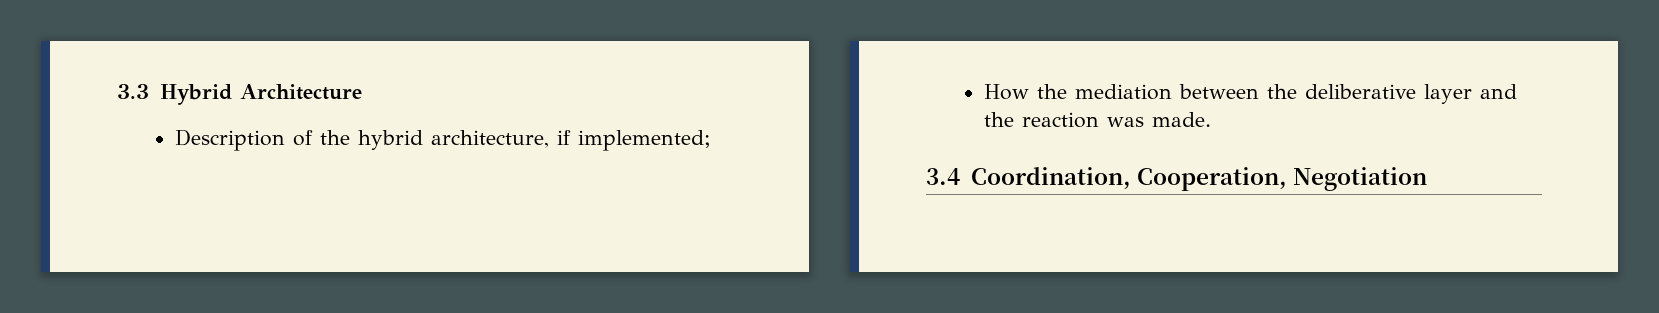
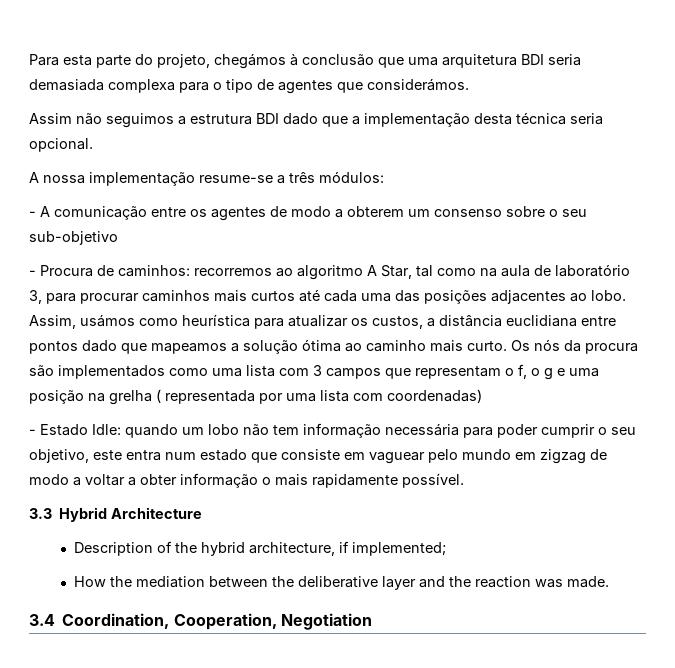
+ Para esta parte do projeto, chegámos à conclusão que uma arquitetura BDI seria demasiada complexa para o tipo de agentes que considerámos.
+ Assim não seguimos a estrutura BDI dado que a implementação desta técnica seria opcional.
+ A nossa implementação resume-se a três módulos:
+ - A comunicação entre os agentes de modo a obterem um consenso sobre o seu sub-objetivo
+ - Procura de caminhos: recorremos ao algoritmo A Star, tal como na aula de laboratório 3, para procurar caminhos mais curtos até cada uma das posições adjacentes ao lobo. Assim, usámos como heurística para atualizar os custos, a distância euclidiana entre pontos dado que mapeamos a solução ótima ao caminho mais curto. Os nós da procura são implementados como uma lista com 3 campos que representam o f, o g e uma posição na grelha ( representada por uma lista com coordenadas)
+ - Estado Idle: quando um lobo não tem informação necessária para poder cumprir o seu objetivo, este entra num estado que consiste em vaguear pelo mundo em zigzag de modo a voltar a obter informação o mais rapidamente possível.

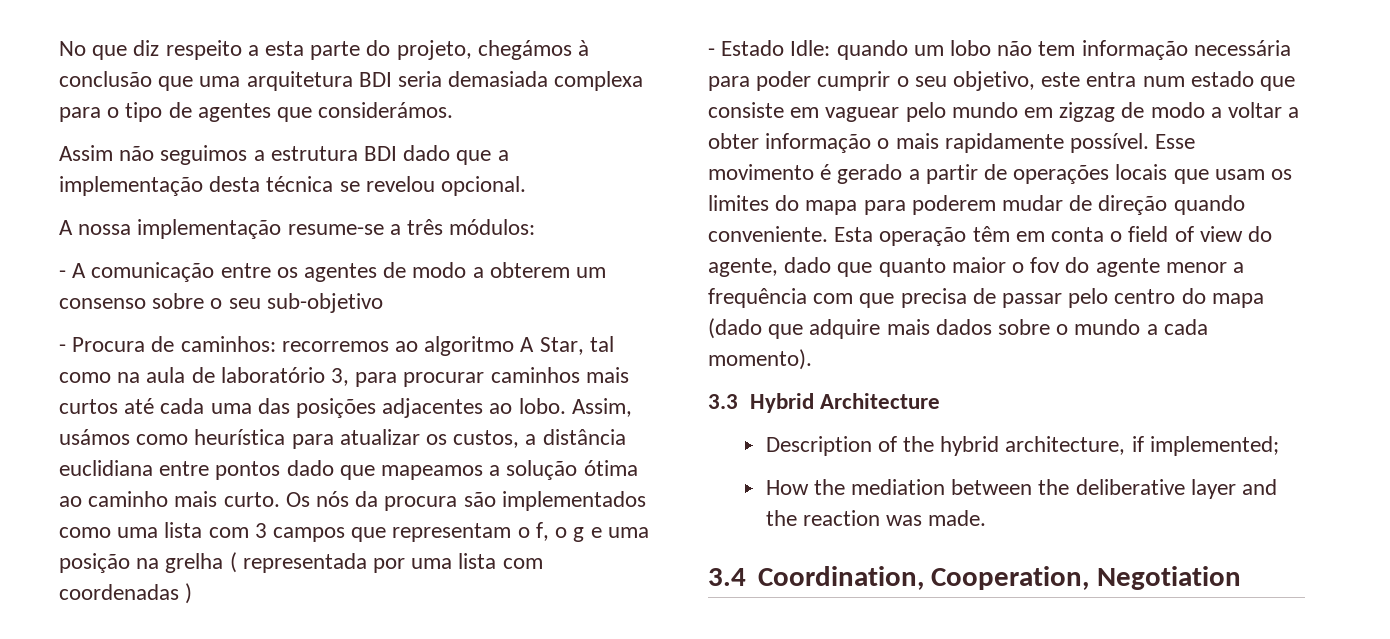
- Para esta parte do projeto, chegámos à conclusão que uma arquitetura BDI seria demasiada complexa para o tipo de agentes que considerámos.
+ No que diz respeito a esta parte do projeto, chegámos à conclusão que uma arquitetura BDI seria demasiada complexa para o tipo de agentes que considerámos.
- Assim não seguimos a estrutura BDI dado que a implementação desta técnica seria opcional.
+ Assim não seguimos a estrutura BDI dado que a implementação desta técnica se revelou opcional.
- Os nós da procura são implementados como uma lista com 3 campos que representam o f, o g e uma posição na grelha ( representada por uma lista com coordenadas)
+ Os nós da procura são implementados como uma lista com 3 campos que representam o f, o g e uma posição na grelha ( representada por uma lista com coordenadas )
+ Esse movimento é gerado a partir de operações locais que usam os limites do mapa para poderem mudar de direção quando conveniente. Esta operação têm em conta o field of view do agente, dado que quanto maior o fov do agente menor a frequência com que precisa de passar pelo centro do mapa (dado que adquire mais dados sobre o mundo a cada momento).

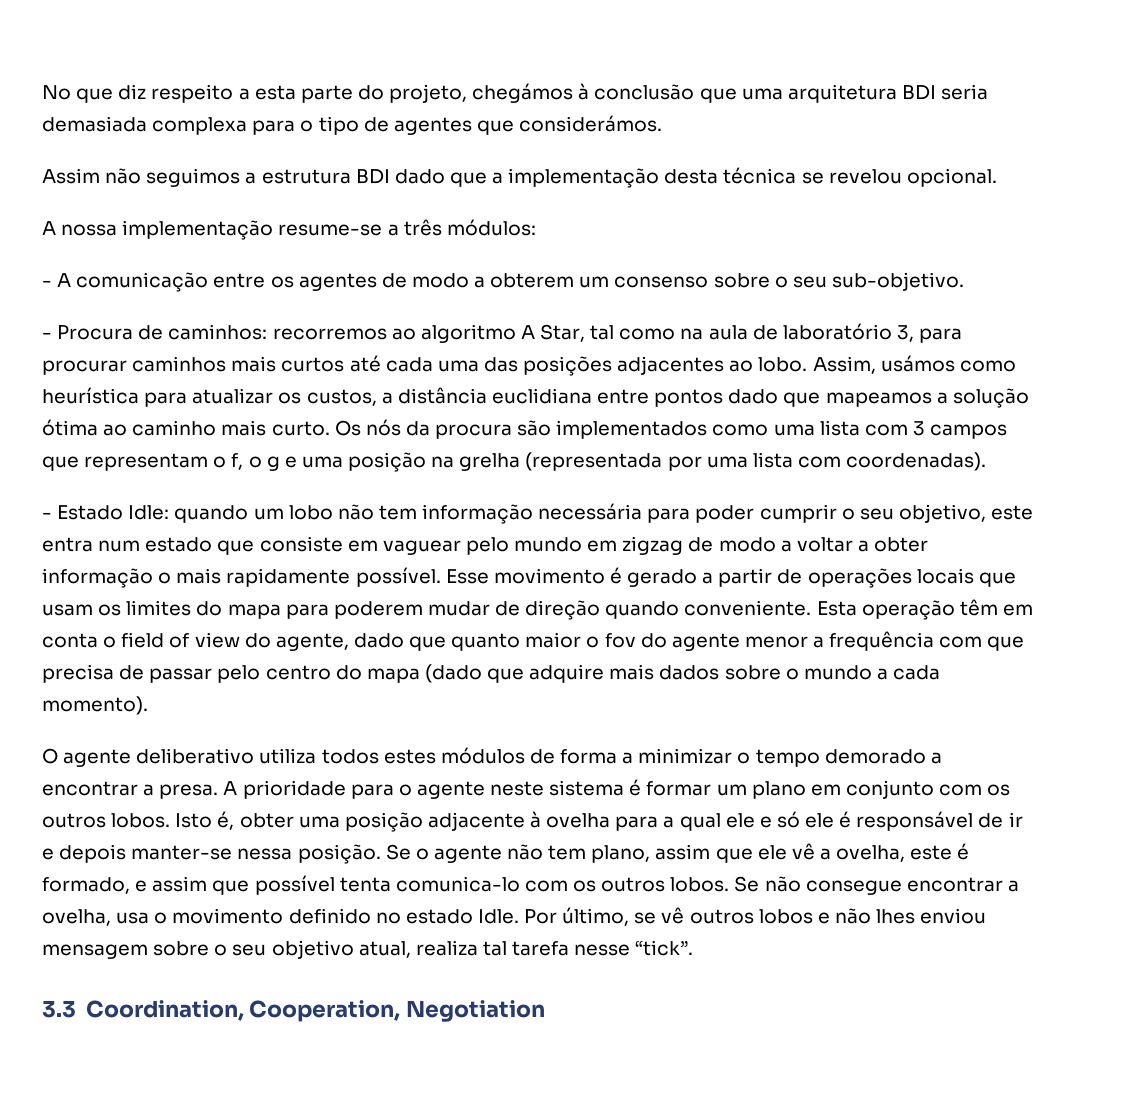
- - A comunicação entre os agentes de modo a obterem um consenso sobre o seu sub-objetivo
+ - A comunicação entre os agentes de modo a obterem um consenso sobre o seu sub-objetivo.
- Os nós da procura são implementados como uma lista com 3 campos que representam o f, o g e uma posição na grelha ( representada por uma lista com coordenadas )
+ Os nós da procura são implementados como uma lista com 3 campos que representam o f, o g e uma posição na grelha (representada por uma lista com coordenadas).
- 3.3 Hybrid Architecture
- Description of the hybrid architecture, if implemented;
- How the mediation between the deliberative layer and the reaction was made.
- 3.4 Coordination, Cooperation, Negotiation
+ O agente deliberativo utiliza todos estes módulos de forma a minimizar o tempo demorado a encontrar a presa. A prioridade para o agente neste sistema é formar um plano em conjunto com os outros lobos. Isto é, obter uma posição adjacente à ovelha para a qual ele e só ele é responsável de ir e depois manter-se nessa posição. Se o agente não tem plano, assim que ele vê a ovelha, este é formado, e assim que possível tenta comunica-lo com os outros lobos. Se não consegue encontrar a ovelha, usa o movimento definido no estado Idle. Por último, se vê outros lobos e não lhes enviou mensagem sobre o seu objetivo atual, realiza tal tarefa nesse “tick”.
+ 3.3 Coordination, Cooperation, Negotiation

